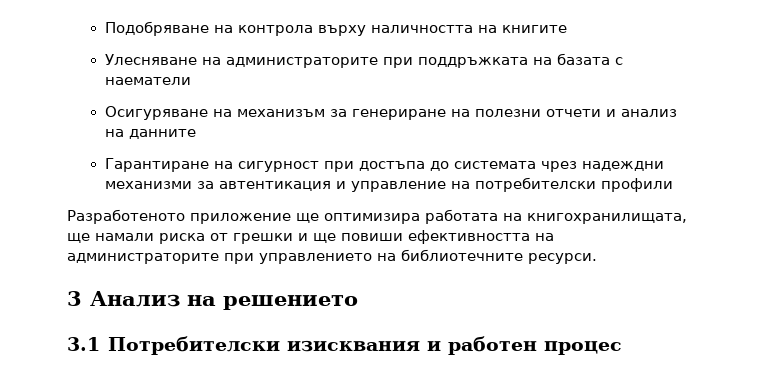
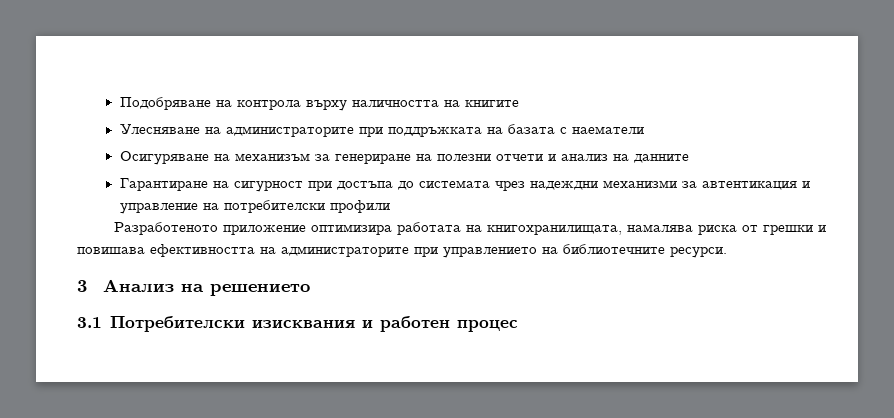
- Разработеното приложение ще оптимизира работата на книгохранилищата, ще намали риска от грешки и ще повиши ефективността на администраторите при управлението на библиотечните ресурси.
+ Разработеното приложение оптимизира работата на книгохранилищата, намалява риска от грешки и повишава ефективността на администраторите при управлението на библиотечните ресурси.

